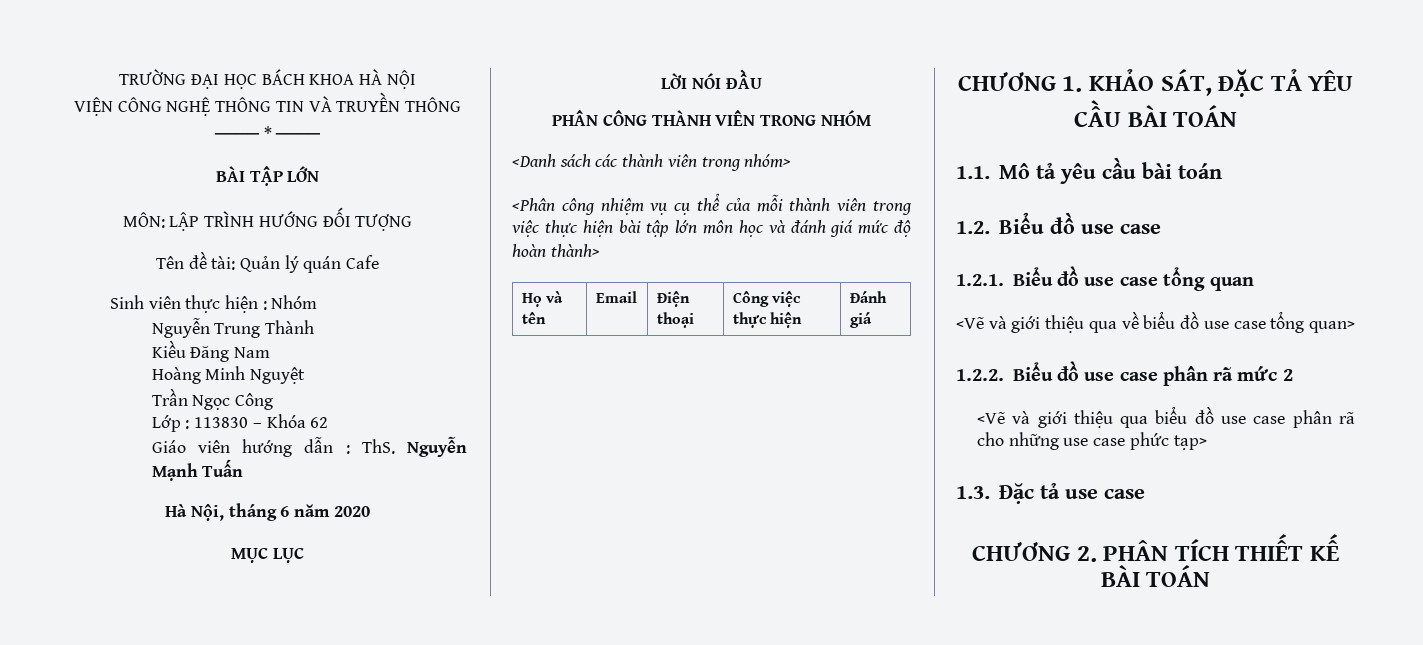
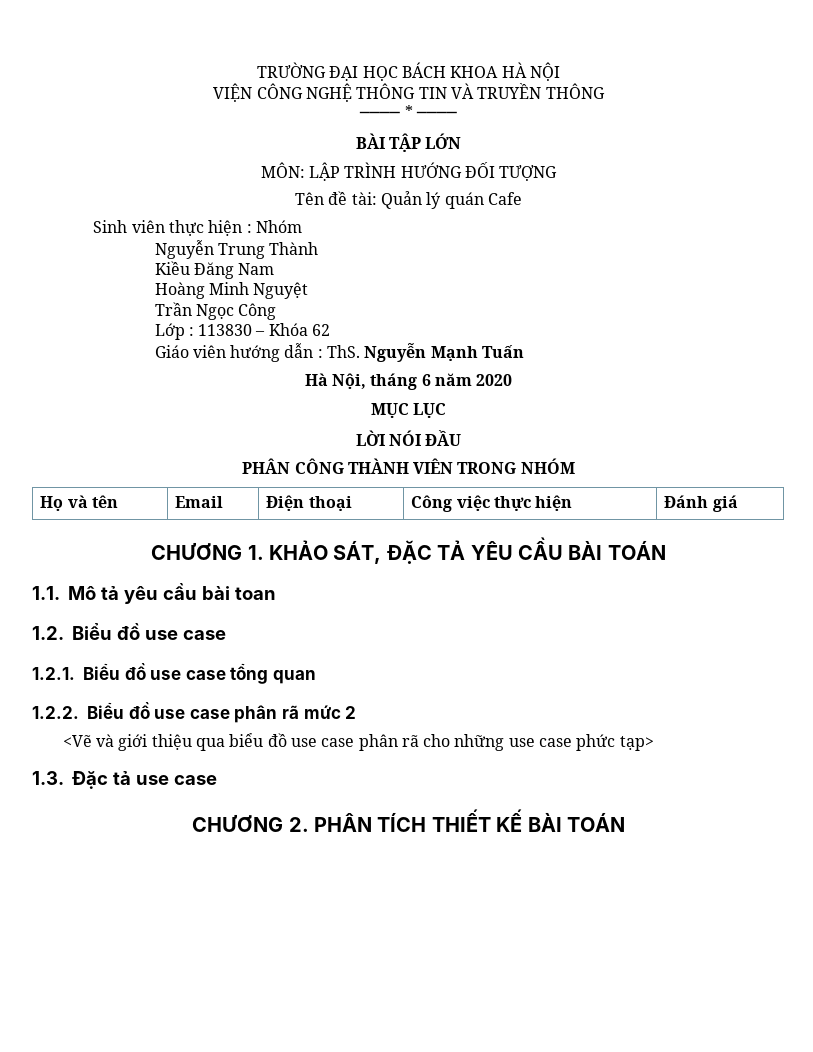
- <Danh sách các thành viên trong nhóm>
- <Phân công nhiệm vụ cụ thể của mỗi thành viên trong việc thực hiện bài tập lớn môn học và đánh giá mức độ hoàn thành>
- 1.1. Mô tả yêu cầu bài toán
+ 1.1. Mô tả yêu cầu bài toan
- <Vẽ và giới thiệu qua về biểu đồ use case tổng quan>

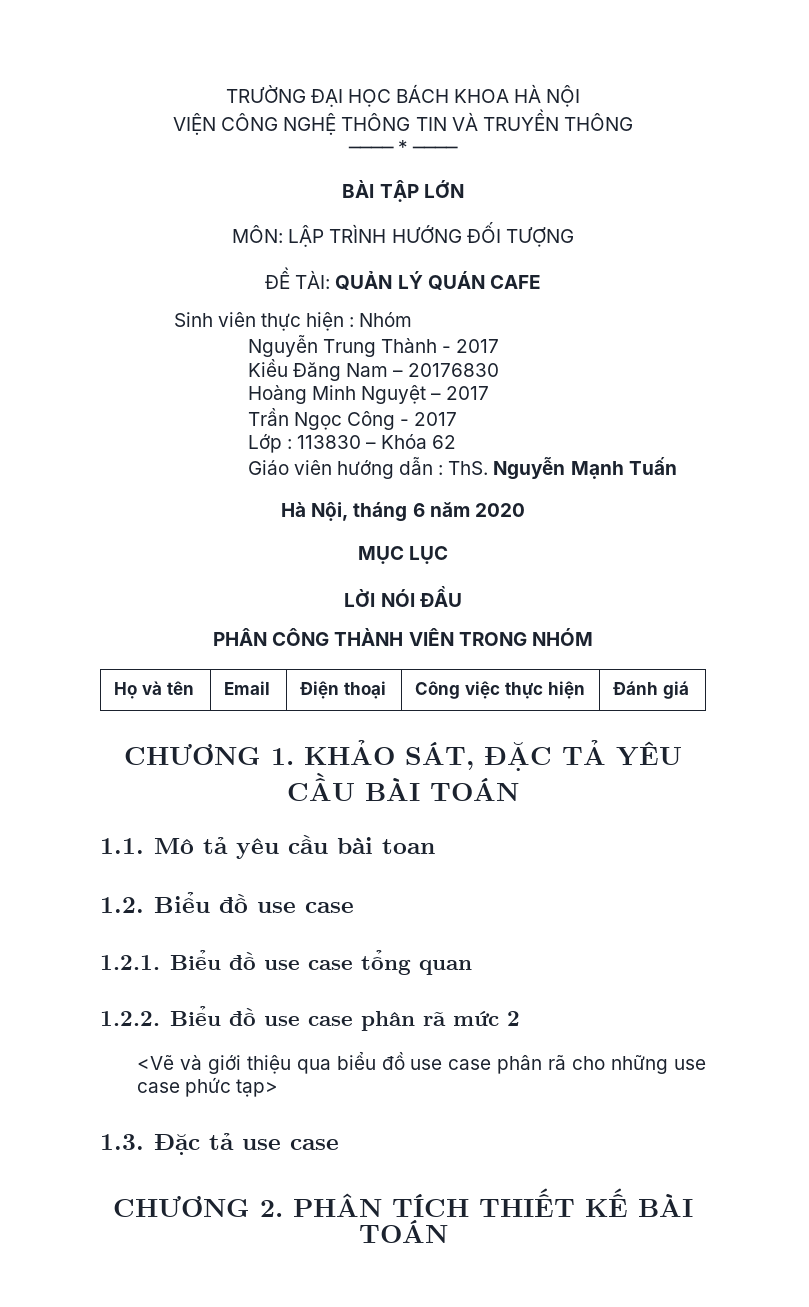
- Tên đề tài: Quản lý quán Cafe
+ ĐỀ TÀI: QUẢN LÝ QUÁN CAFE
- Nguyễn Trung Thành
+ Nguyễn Trung Thành - 2017
- Kiều Đăng Nam
+ Kiều Đăng Nam – 20176830
- Hoàng Minh Nguyệt
+ Hoàng Minh Nguyệt – 2017
- Trần Ngọc Công
+ Trần Ngọc Công - 2017

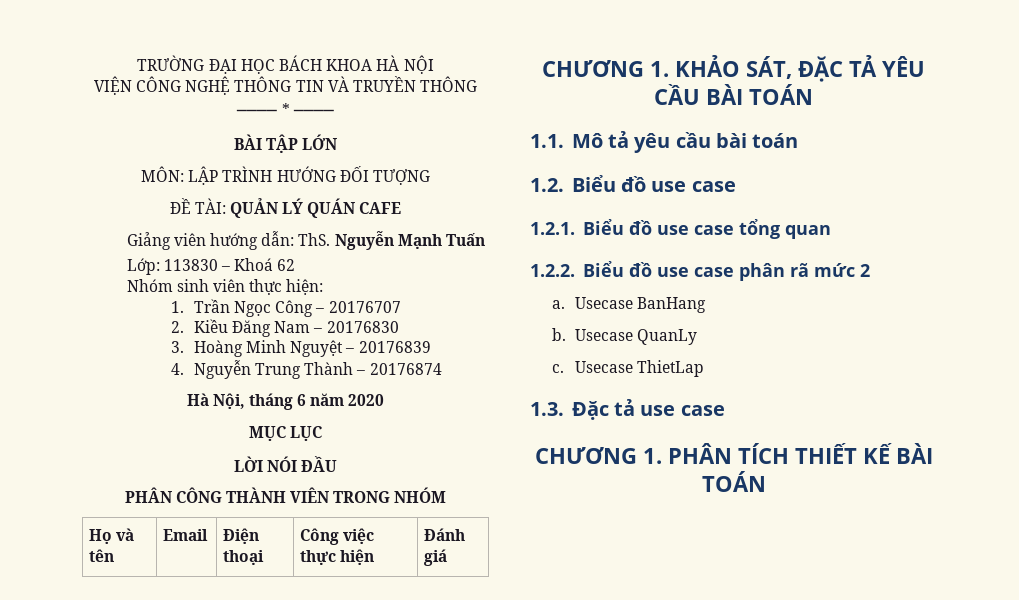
- Sinh viên thực hiện : Nhóm
- Nguyễn Trung Thành - 2017
- Kiều Đăng Nam – 20176830
+ Giảng viên hướng dẫn: ThS. Nguyễn Mạnh Tuấn
+ Lớp: 113830 – Khoá 62
+ Nhóm sinh viên thực hiện:
+ 1. Trần Ngọc Công – 20176707
+ 2. Kiều Đăng Nam – 20176830
- Hoàng Minh Nguyệt – 2017
- Trần Ngọc Công - 2017
- Lớp : 113830 – Khóa 62
- Giáo viên hướng dẫn : ThS. Nguyễn Mạnh Tuấn
+ 3. Hoàng Minh Nguyệt – 20176839
+ 4. Nguyễn Trung Thành – 20176874
- 1.1. Mô tả yêu cầu bài toan
+ 1.1. Mô tả yêu cầu bài toán
- <Vẽ và giới thiệu qua biểu đồ use case phân rã cho những use case phức tạp>
+ a. Usecase BanHang
+ b. Usecase QuanLy
+ c. Usecase ThietLap
- CHƯƠNG 2. PHÂN TÍCH THIẾT KẾ BÀI TOÁN
+ CHƯƠNG 1. PHÂN TÍCH THIẾT KẾ BÀI TOÁN

